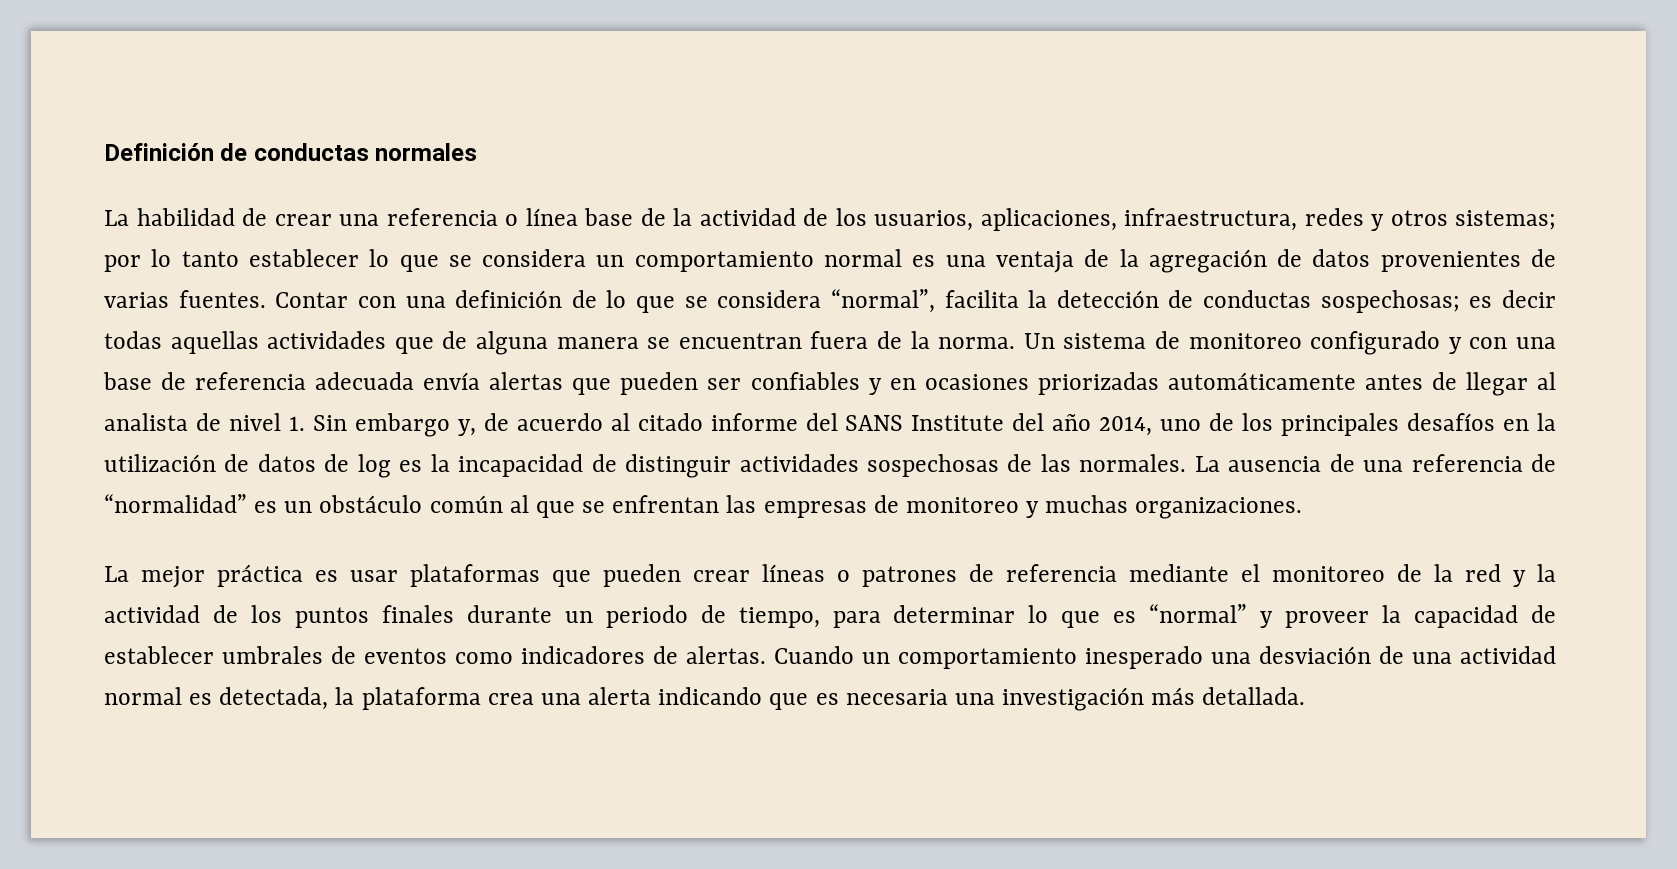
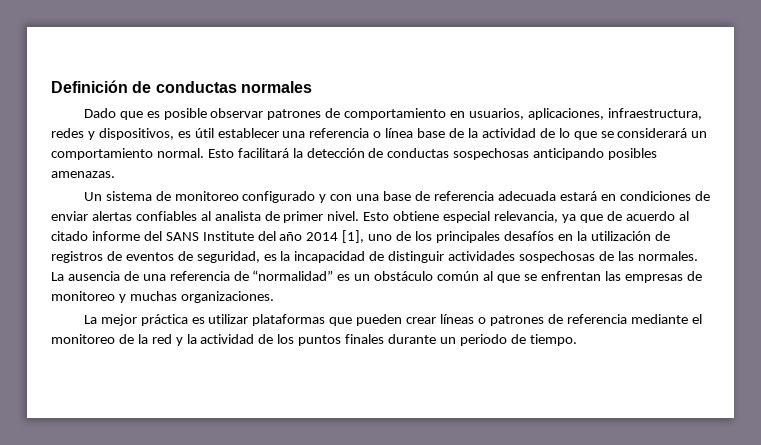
- La habilidad de crear una referencia o línea base de la actividad de los usuarios, aplicaciones, infraestructura, redes y otros sistemas; por lo tanto establecer lo que se considera un comportamiento normal es una ventaja de la agregación de datos provenientes de varias fuentes. Contar con una definición de lo que se considera “normal”, facilita la detección de conductas sospechosas; es decir todas aquellas actividades que de alguna manera se encuentran fuera de la norma. Un sistema de monitoreo configurado y con una base de referencia adecuada envía alertas que pueden ser confiables y en ocasiones priorizadas automáticamente antes de llegar al analista de nivel 1. Sin embargo y, de acuerdo al citado informe del SANS Institute del año 2014, uno de los principales desafíos en la utilización de datos de log es la incapacidad de distinguir actividades sospechosas de las normales.
+ Dado que es posible observar patrones de comportamiento en usuarios, aplicaciones, infraestructura, redes y dispositivos, es útil establecer una referencia o línea base de la actividad de lo que se considerará un comportamiento normal. Esto facilitará la detección de conductas sospechosas anticipando posibles amenazas.
+ Un sistema de monitoreo configurado y con una base de referencia adecuada estará en condiciones de enviar alertas confiables al analista de primer nivel. Esto obtiene especial relevancia, ya que de acuerdo al citado informe del SANS Institute del año 2014 [1], uno de los principales desafíos en la utilización de registros de eventos de seguridad, es la incapacidad de distinguir actividades sospechosas de las normales.
- La mejor práctica es usar plataformas que pueden crear líneas o patrones de referencia mediante el monitoreo de la red y la actividad de los puntos finales durante un periodo de tiempo, para determinar lo que es “normal” y proveer la capacidad de establecer umbrales de eventos como indicadores de alertas. Cuando un comportamiento inesperado una desviación de una actividad normal es detectada, la plataforma crea una alerta indicando que es necesaria una investigación más detallada.
+ La mejor práctica es utilizar plataformas que pueden crear líneas o patrones de referencia mediante el monitoreo de la red y la actividad de los puntos finales durante un periodo de tiempo.

